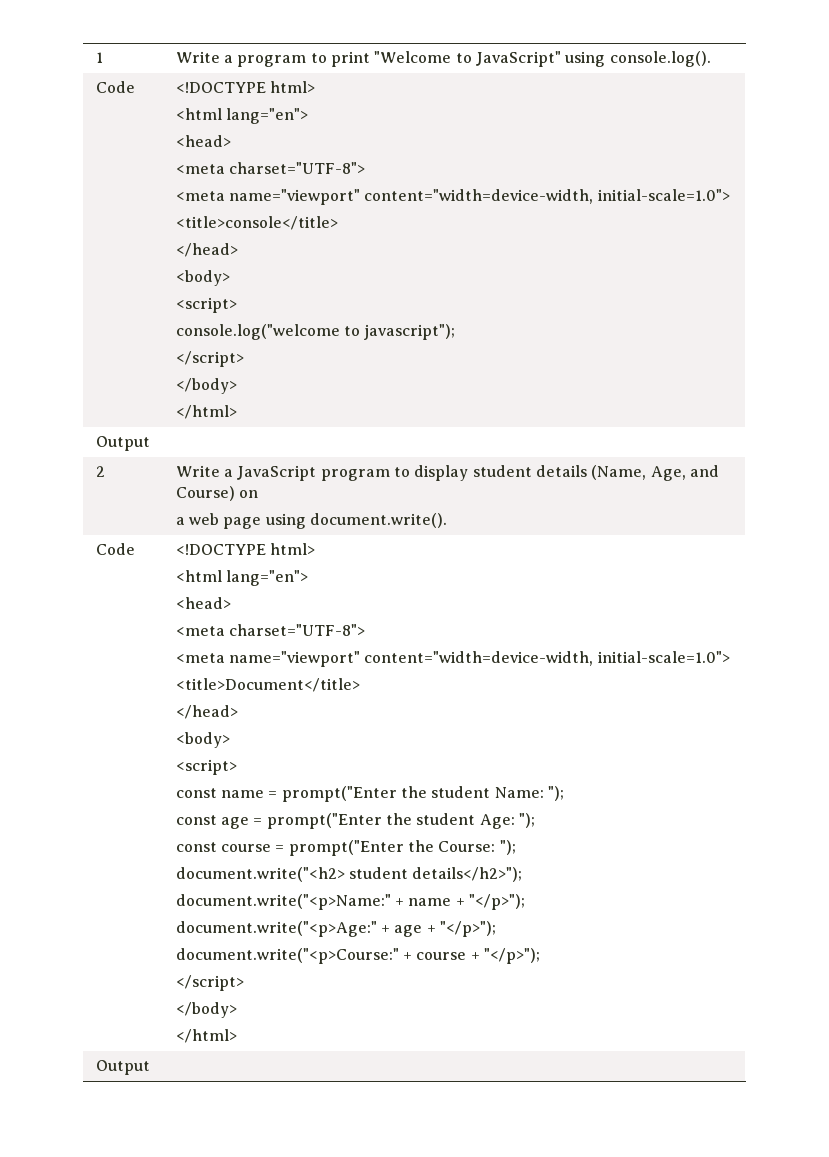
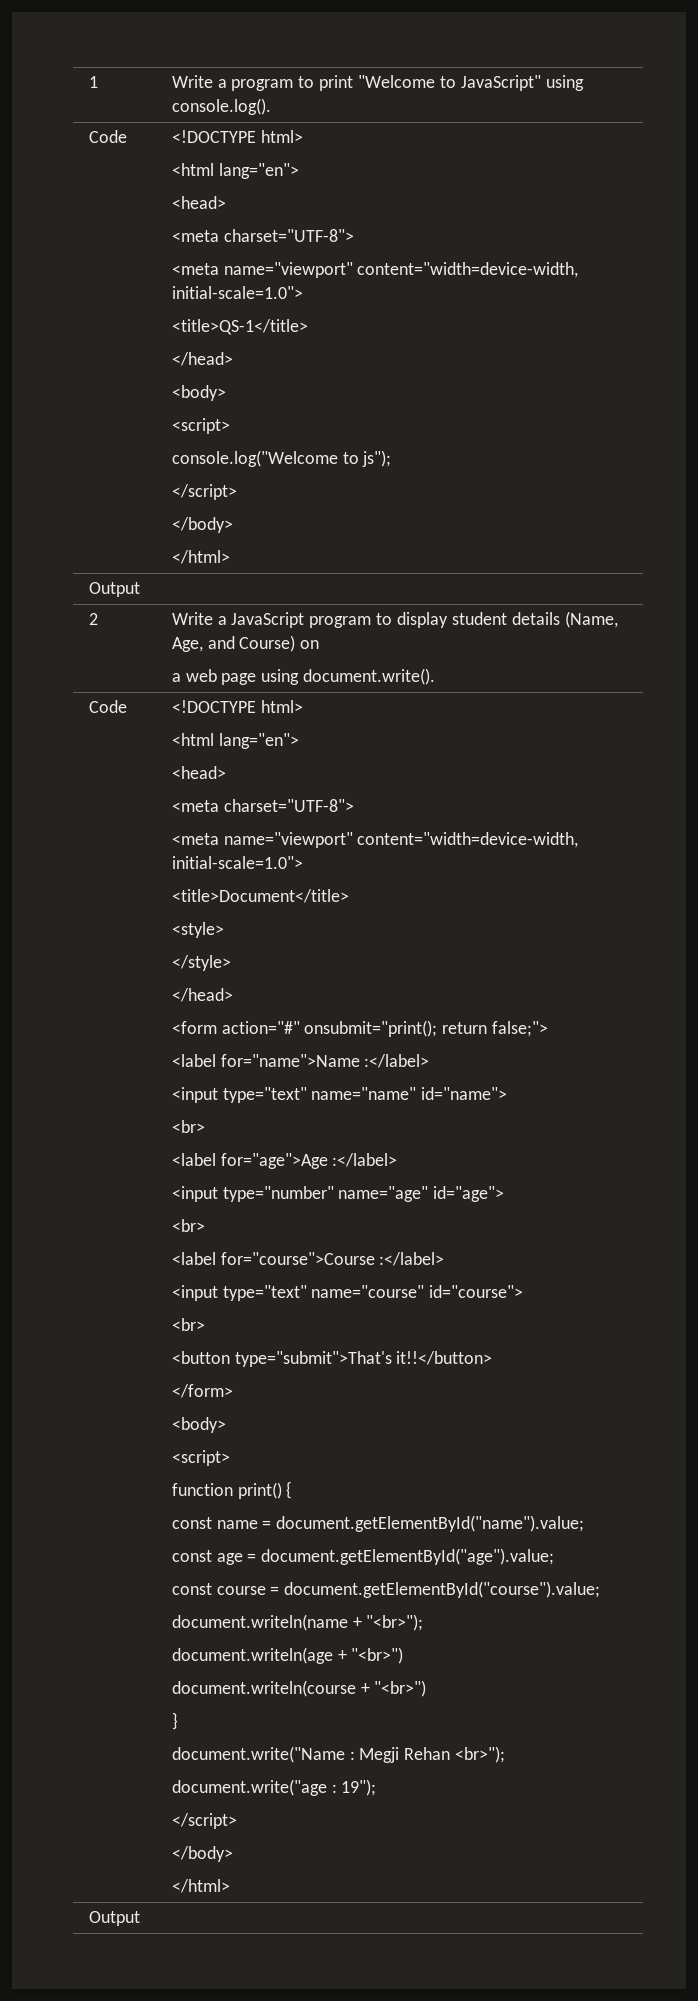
  1 | Write a program to print "Welcome to JavaScript" using console.log().
  Code | <!DOCTYPE html>
  <html lang="en">
  <head>
  <meta charset="UTF-8">
  <meta name="viewport" content="width=device-width, initial-scale=1.0">
- <title>console</title>
+ <title>QS-1</title>
  </head>
  <body>
  <script>
- console.log("welcome to javascript");
+ console.log("Welcome to js");
  <title>Document</title>
+ <style>
+ </style>
  </head>
+ <form action="#" onsubmit="print(); return false;">
+ <label for="name">Name :</label>
+ <input type="text" name="name" id="name">
+ <br>
+ <label for="age">Age :</label>
+ <input type="number" name="age" id="age">
+ <br>
+ <label for="course">Course :</label>
+ <input type="text" name="course" id="course">
+ <br>
+ <button type="submit">That's it!!</button>
+ </form>
  <body>
  <script>
+ function print() {
- const name = prompt("Enter the student Name: ");
- const age = prompt("Enter the student Age: ");
- const course = prompt("Enter the Course: ");
- document.write("<h2> student details</h2>");
- document.write("<p>Name:" + name + "</p>");
- document.write("<p>Age:" + age + "</p>");
- document.write("<p>Course:" + course + "</p>");
+ const name = document.getElementById("name").value;
+ const age = document.getElementById("age").value;
+ const course = document.getElementById("course").value;
+ document.writeln(name + "<br>");
+ document.writeln(age + "<br>")
+ document.writeln(course + "<br>")
+ }
+ document.write("Name : Megji Rehan <br>");
+ document.write("age : 19");

